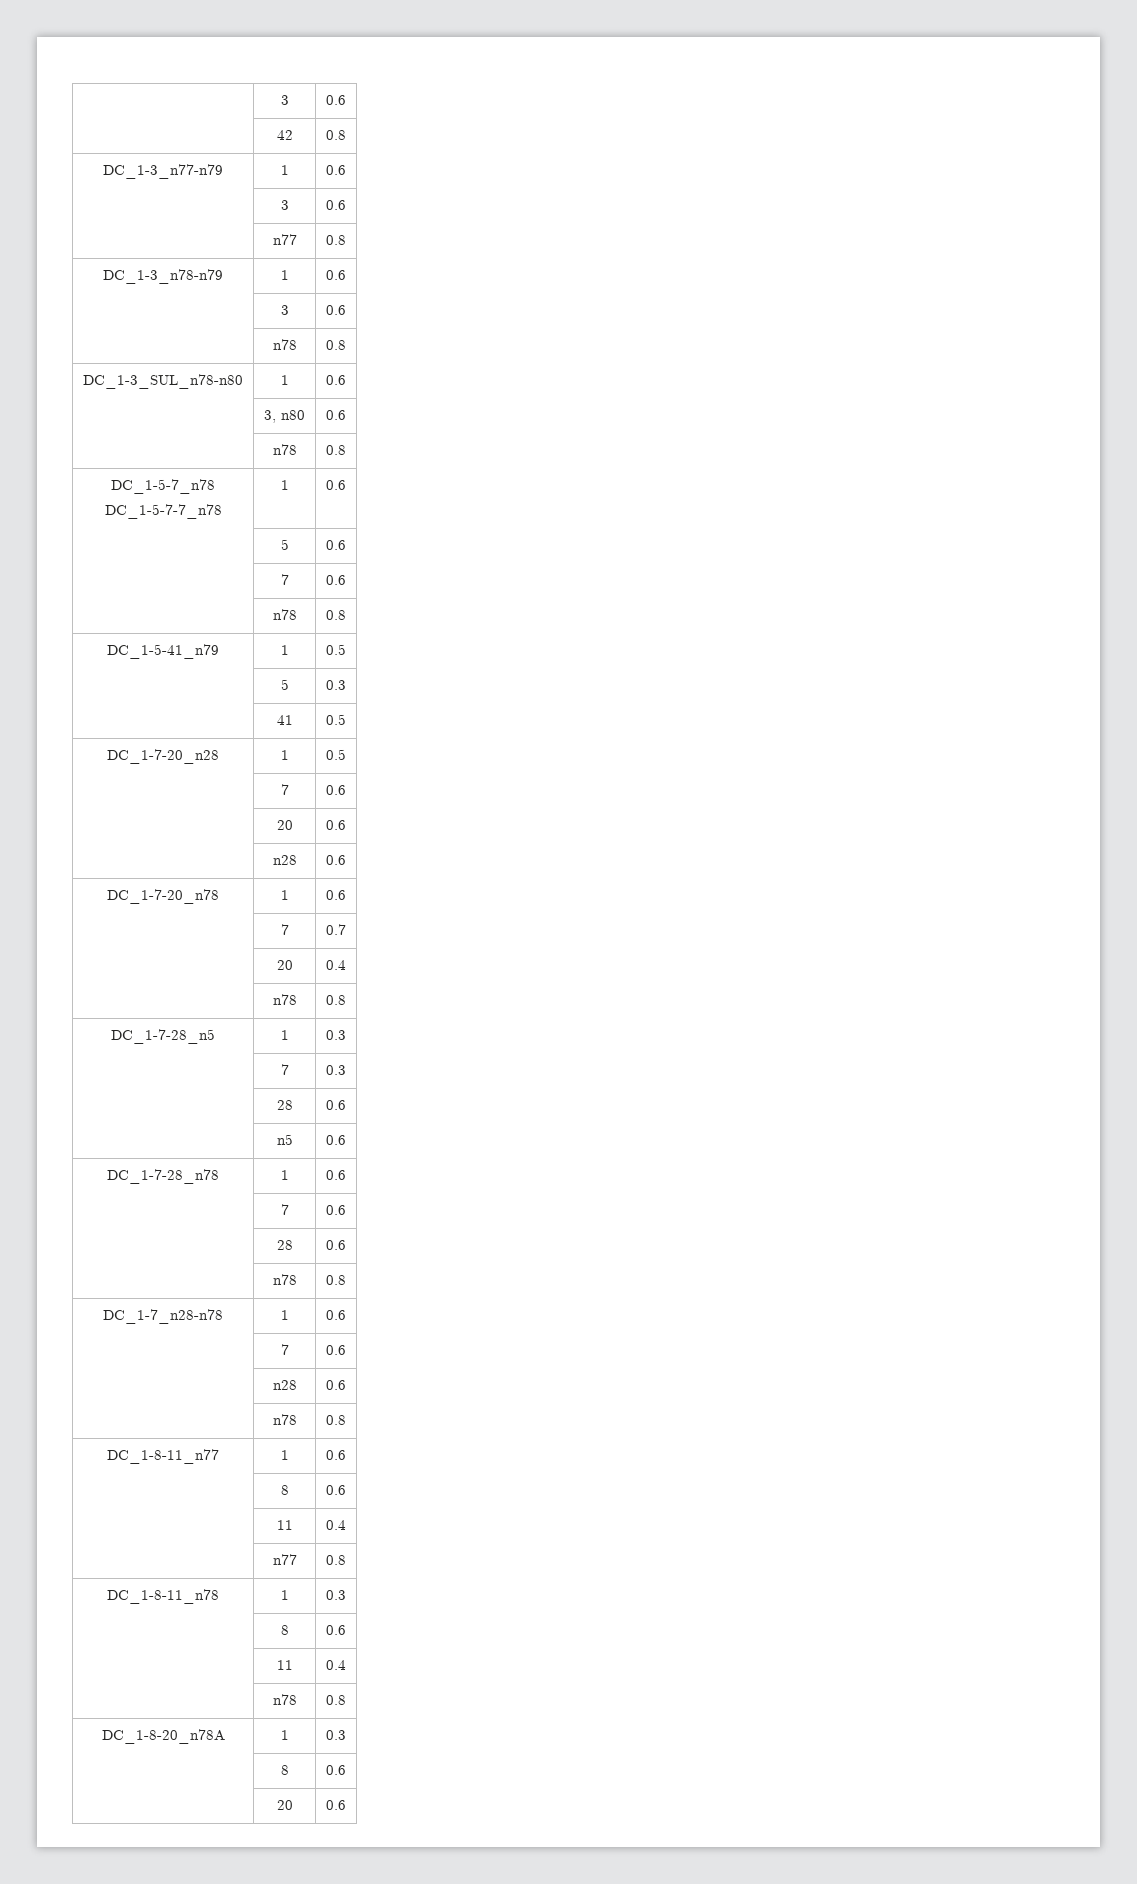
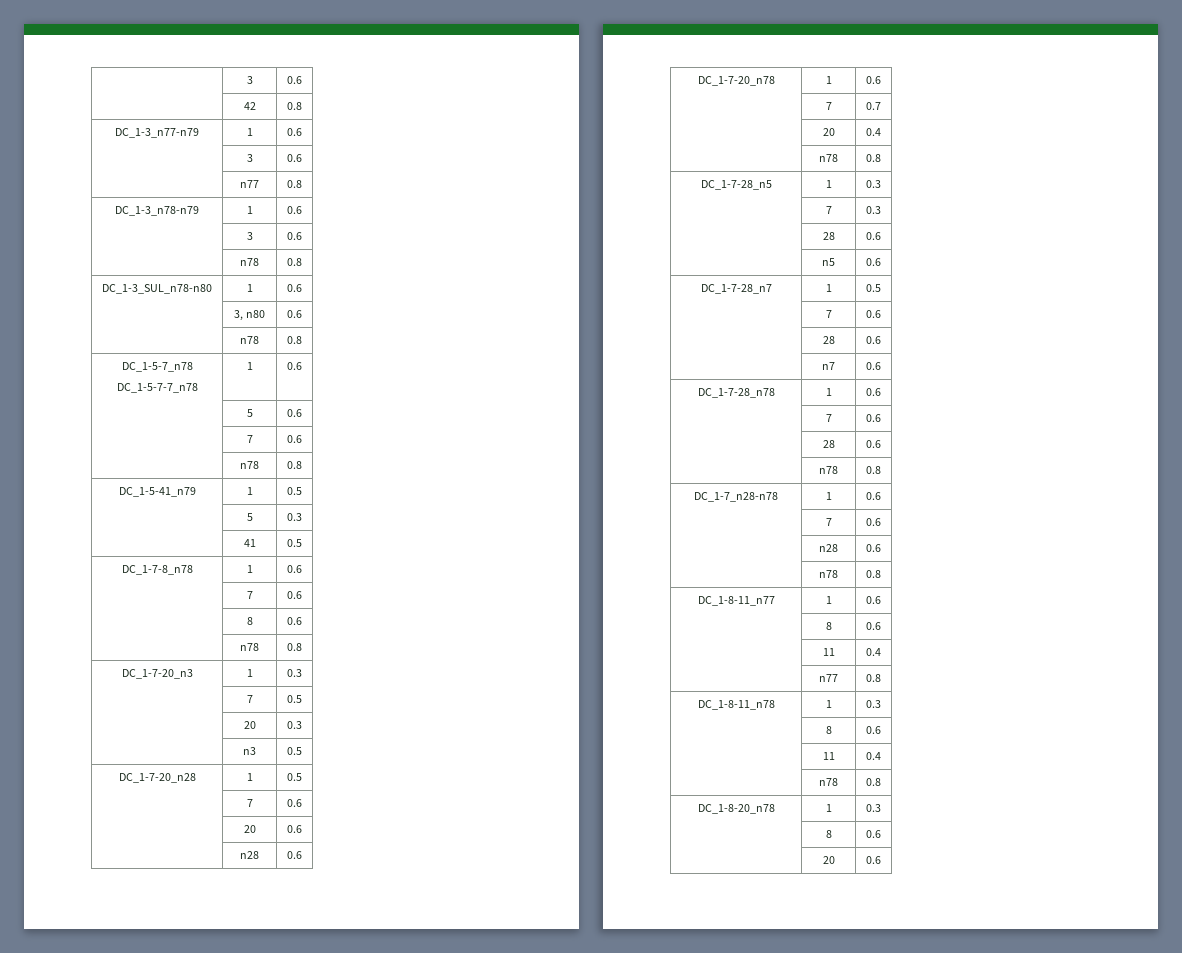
+ DC_1-7-8_n78 | 1 | 0.6
+ | 7 | 0.6
+ | 8 | 0.6
+ | n78 | 0.8
+ DC_1-7-20_n3 | 1 | 0.3
+ | 7 | 0.5
+ | 20 | 0.3
+ | n3 | 0.5
+ DC_1-7-28_n7 | 1 | 0.5
+ | 7 | 0.6
+ | 28 | 0.6
+ | n7 | 0.6
- DC_1-8-20_n78A | 1 | 0.3
+ DC_1-8-20_n78 | 1 | 0.3

